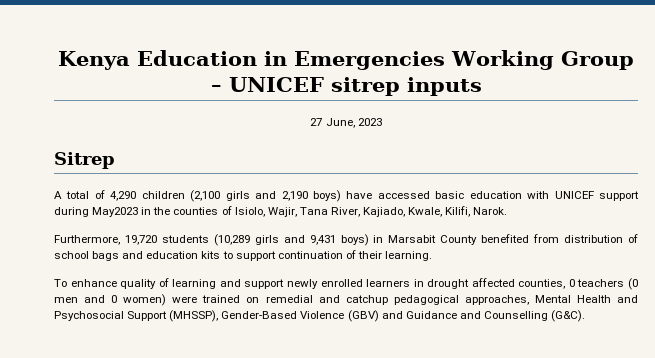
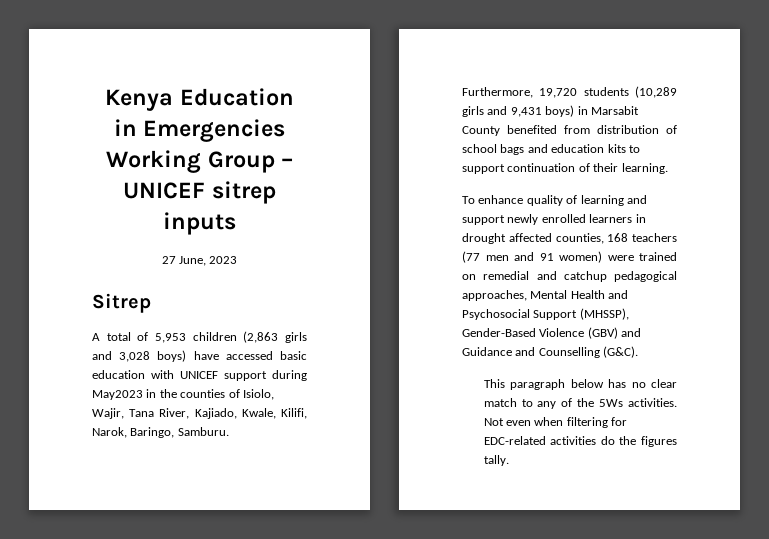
- A total of 4,290 children (2,100 girls and 2,190 boys) have accessed basic education with UNICEF support during May2023 in the counties of Isiolo, Wajir, Tana River, Kajiado, Kwale, Kilifi, Narok.
+ A total of 5,953 children (2,863 girls and 3,028 boys) have accessed basic education with UNICEF support during May2023 in the counties of Isiolo, Wajir, Tana River, Kajiado, Kwale, Kilifi, Narok, Baringo, Samburu.
- To enhance quality of learning and support newly enrolled learners in drought affected counties, 0 teachers (0 men and 0 women) were trained on remedial and catchup pedagogical approaches, Mental Health and Psychosocial Support (MHSSP), Gender-Based Violence (GBV) and Guidance and Counselling (G&C).
+ To enhance quality of learning and support newly enrolled learners in drought affected counties, 168 teachers (77 men and 91 women) were trained on remedial and catchup pedagogical approaches, Mental Health and Psychosocial Support (MHSSP), Gender-Based Violence (GBV) and Guidance and Counselling (G&C).
+ This paragraph below has no clear match to any of the 5Ws activities. Not even when filtering for EDC-related activities do the figures tally.

